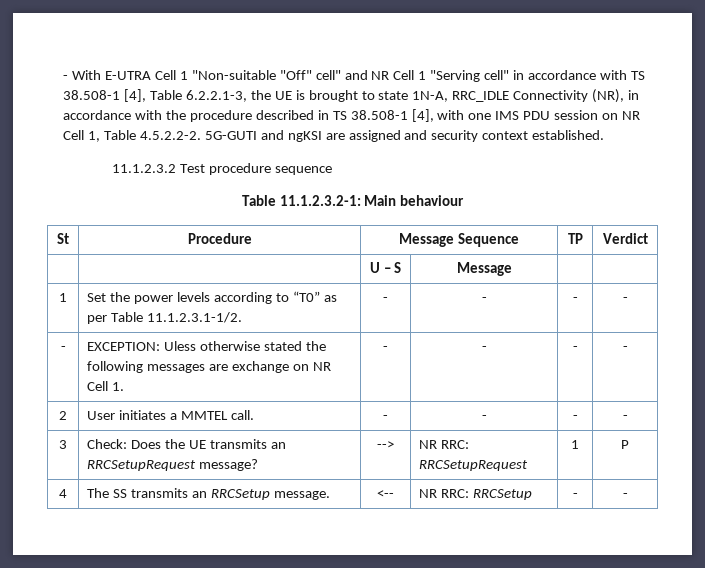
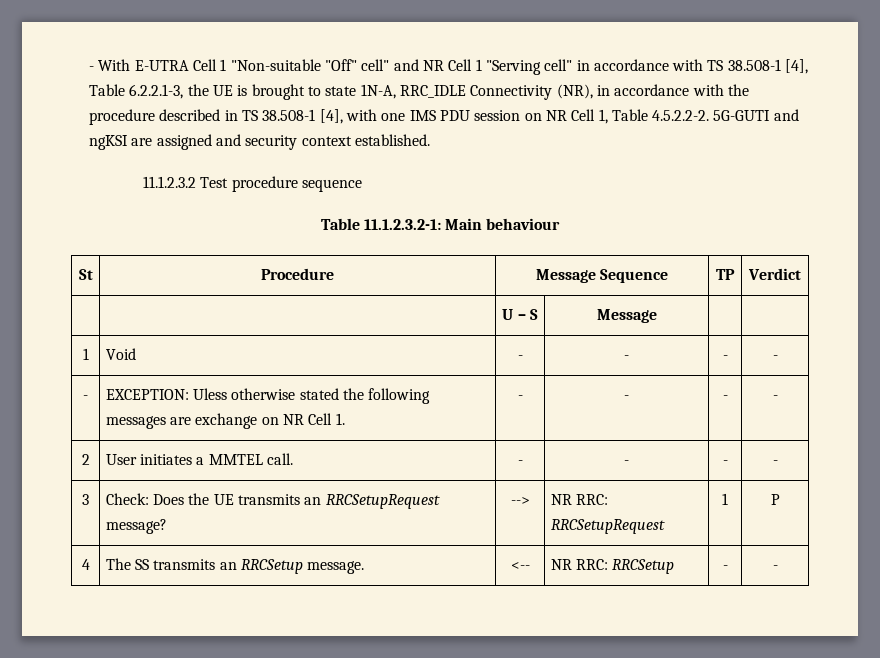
- 1 | Set the power levels according to “T0” as per Table 11.1.2.3.1-1/2. | - | - | - | -
+ 1 | Void | - | - | - | -

